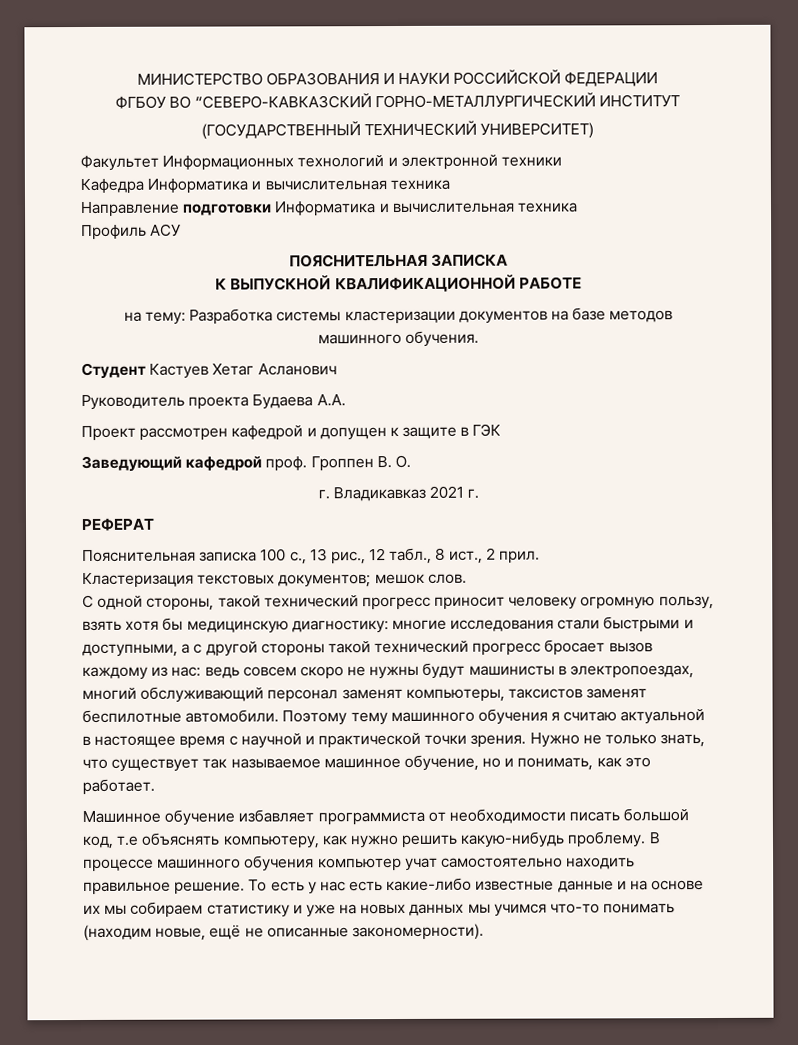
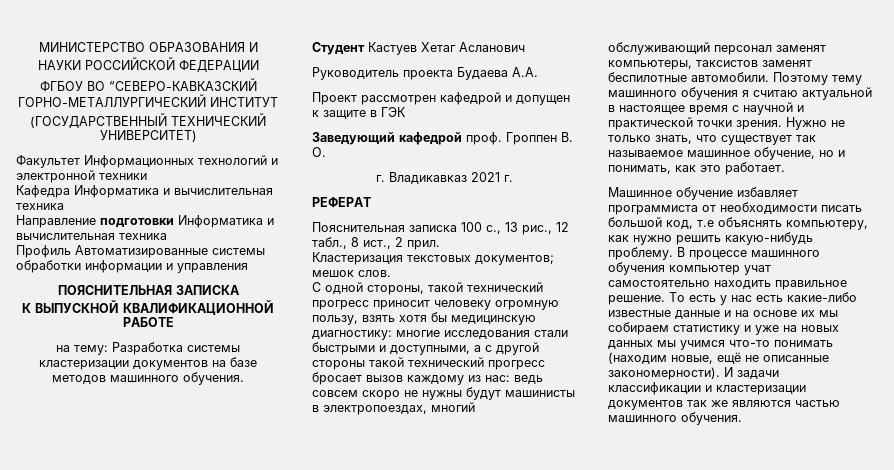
- Профиль АСУ
+ Профиль Автоматизированные системы обработки информации и управления
+ И задачи классификации и кластеризации документов так же являются частью машинного обучения.

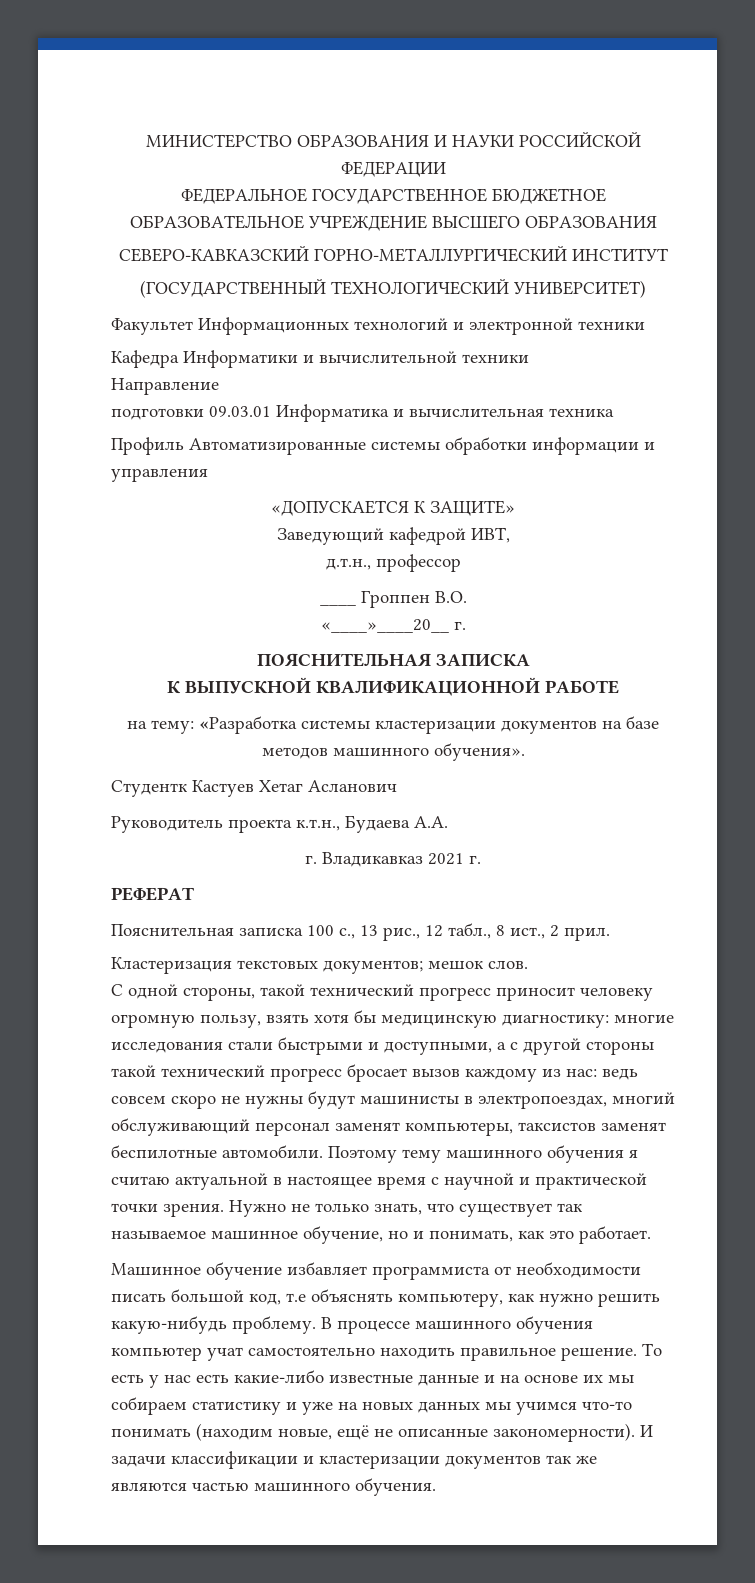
- ФГБОУ ВО “СЕВЕРО-КАВКАЗСКИЙ ГОРНО-МЕТАЛЛУРГИЧЕСКИЙ ИНСТИТУТ
+ ФЕДЕРАЛЬНОЕ ГОСУДАРСТВЕННОЕ БЮДЖЕТНОЕ ОБРАЗОВАТЕЛЬНОЕ УЧРЕЖДЕНИЕ ВЫСШЕГО ОБРАЗОВАНИЯ
+ СЕВЕРО-КАВКАЗСКИЙ ГОРНО-МЕТАЛЛУРГИЧЕСКИЙ ИНСТИТУТ
- (ГОСУДАРСТВЕННЫЙ ТЕХНИЧЕСКИЙ УНИВЕРСИТЕТ)
+ (ГОСУДАРСТВЕННЫЙ ТЕХНОЛОГИЧЕСКИЙ УНИВЕРСИТЕТ)
- Кафедра Информатика и вычислительная техника
+ Кафедра Информатики и вычислительной техники
- Направление подготовки Информатика и вычислительная техника
+ Направление
+ подготовки 09.03.01 Информатика и вычислительная техника
+ «ДОПУСКАЕТСЯ К ЗАЩИТЕ»
+ Заведующий кафедрой ИВТ,
+ д.т.н., профессор
+ ____ Гроппен В.О.
+ «____»____20__ г.
- на тему: Разработка системы кластеризации документов на базе методов машинного обучения.
- Студент Кастуев Хетаг Асланович
+ на тему: «Разработка системы кластеризации документов на базе методов машинного обучения».
+ Студентк Кастуев Хетаг Асланович
- Руководитель проекта Будаева А.А.
+ Руководитель проекта к.т.н., Будаева А.А.
- Проект рассмотрен кафедрой и допущен к защите в ГЭК
- Заведующий кафедрой проф. Гроппен В. О.

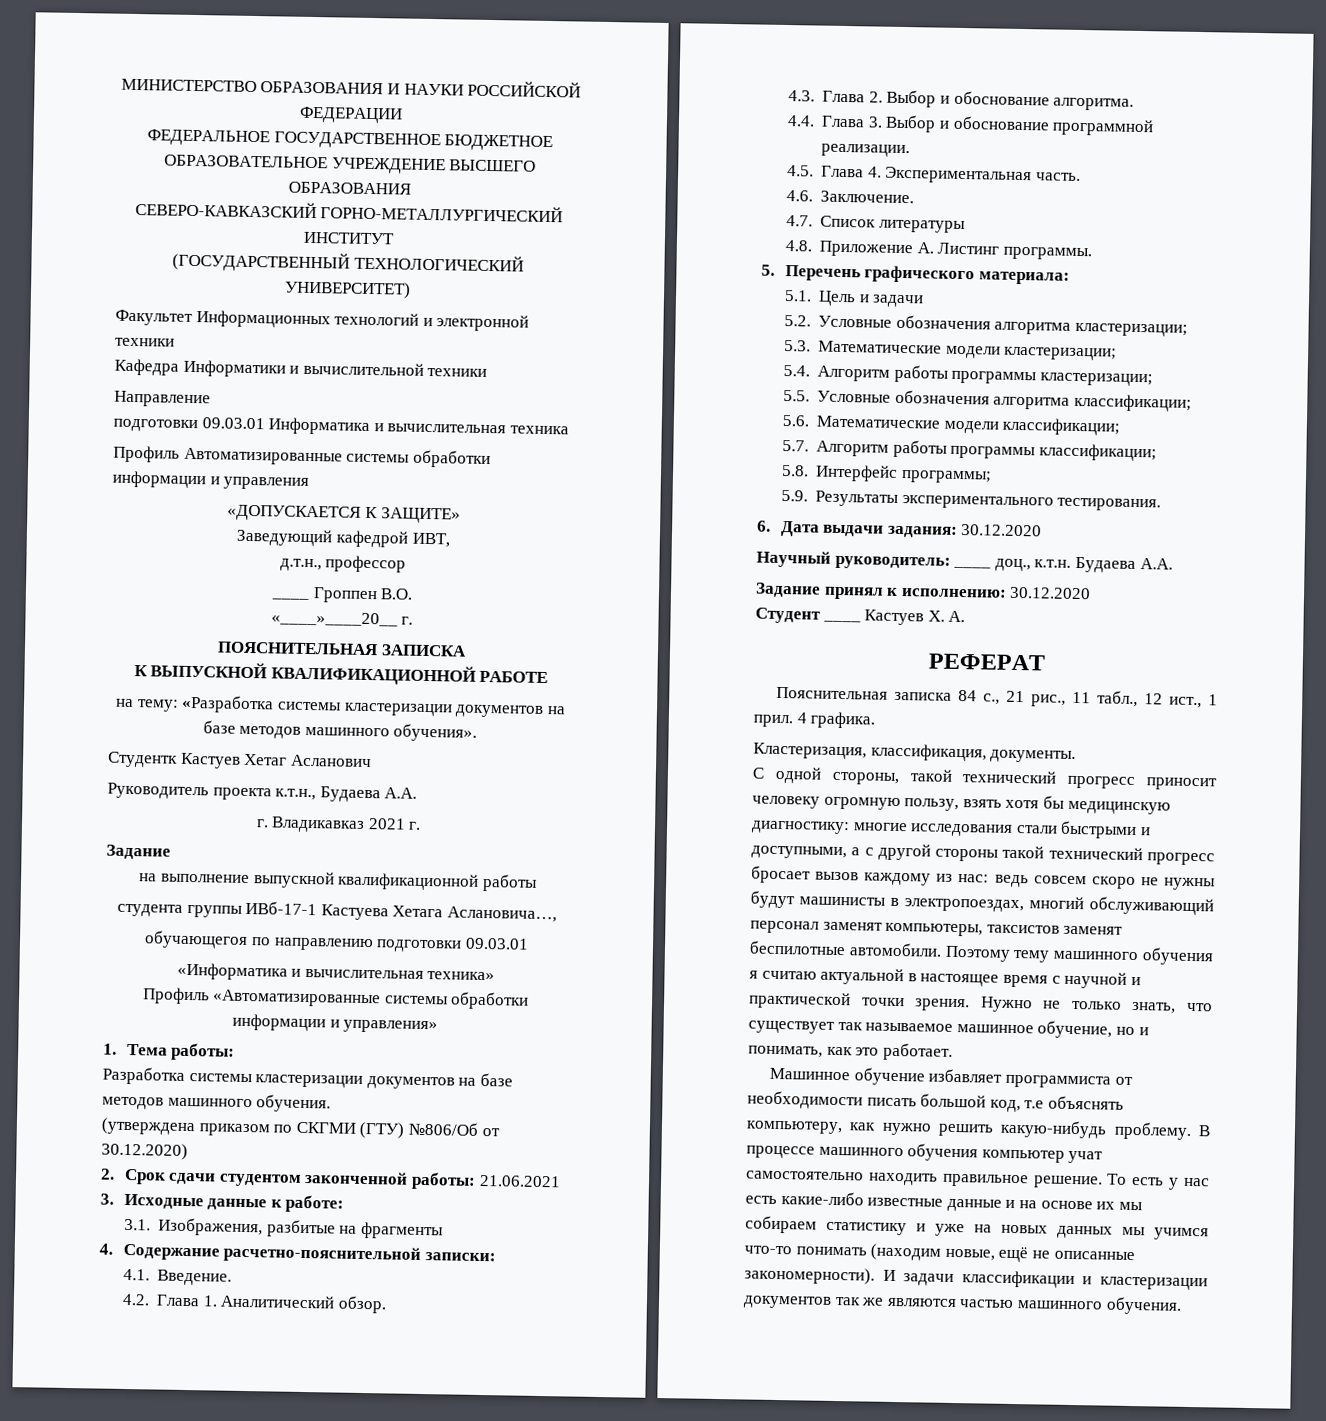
  г. Владикавказ 2021 г.
+ Задание
+ на выполнение выпускной квалификационной работы
+ студента группы ИВб-17-1 Кастуева Хетага Аслановича…,
+ обучающегоя по направлению подготовки 09.03.01
+ «Информатика и вычислительная техника»
+ Профиль «Автоматизированные системы обработки информации и управления»
+ 1. Тема работы:
+ Разработка системы кластеризации документов на базе методов машинного обучения.
+ (утверждена приказом по СКГМИ (ГТУ) №806/Об от 30.12.2020)
+ 2. Срок сдачи студентом законченной работы: 21.06.2021
+ 3. Исходные данные к работе:
+ 3.1. Изображения, разбитые на фрагменты
+ 4. Содержание расчетно-пояснительной записки:
+ 4.1. Введение.
+ 4.2. Глава 1. Аналитический обзор.
+ 4.3. Глава 2. Выбор и обоснование алгоритма.
+ 4.4. Глава 3. Выбор и обоснование программной реализации.
+ 4.5. Глава 4. Экспериментальная часть.
+ 4.6. Заключение.
+ 4.7. Список литературы
+ 4.8. Приложение А. Листинг программы.
+ 5. Перечень графического материала:
+ 5.1. Цель и задачи
+ 5.2. Условные обозначения алгоритма кластеризации;
+ 5.3. Математические модели кластеризации;
+ 5.4. Алгоритм работы программы кластеризации;
+ 5.5. Условные обозначения алгоритма классификации;
+ 5.6. Математические модели классификации;
+ 5.7. Алгоритм работы программы классификации;
+ 5.8. Интерфейс программы;
+ 5.9. Результаты экспериментального тестирования.
+ 6. Дата выдачи задания: 30.12.2020
+ Научный руководитель: ____ доц., к.т.н. Будаева А.А.
+ Задание принял к исполнению: 30.12.2020
+ Студент ____ Кастуев Х. А.
  РЕФЕРАТ
- Пояснительная записка 100 с., 13 рис., 12 табл., 8 ист., 2 прил.
- Кластеризация текстовых документов; мешок слов.
+ Пояснительная записка 84 с., 21 рис., 11 табл., 12 ист., 1 прил. 4 графика.
+ Кластеризация, классификация, документы.

